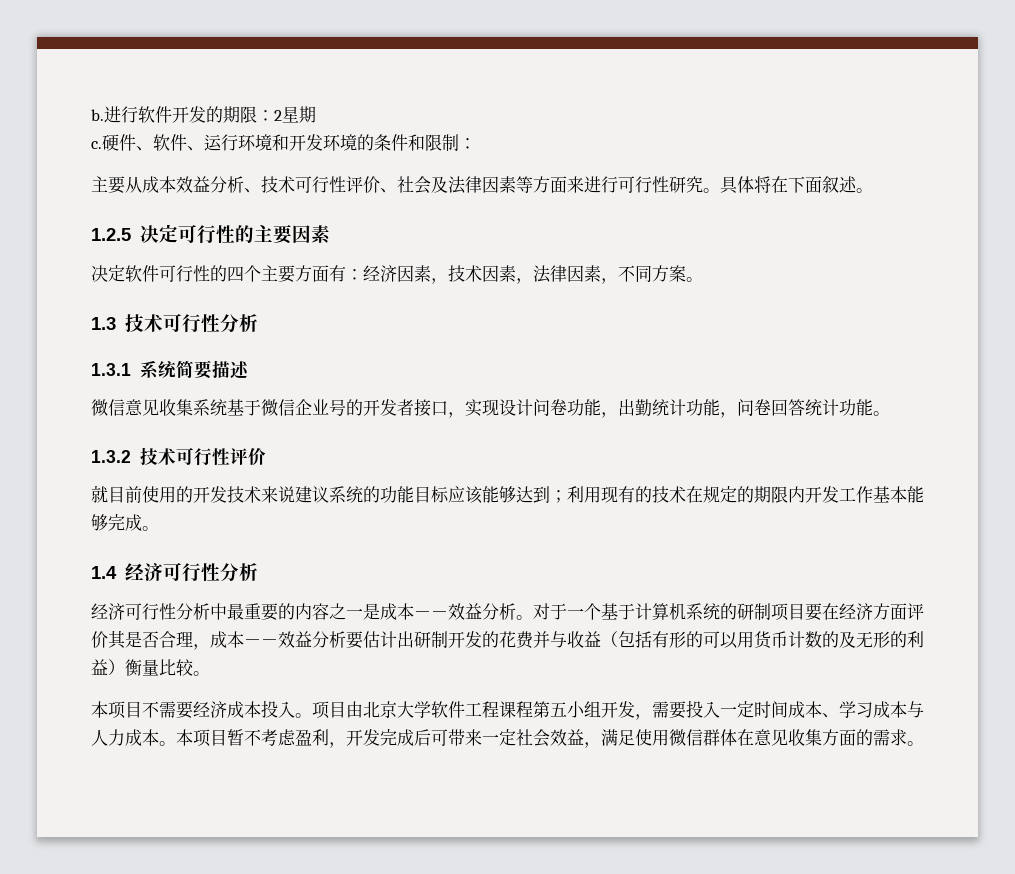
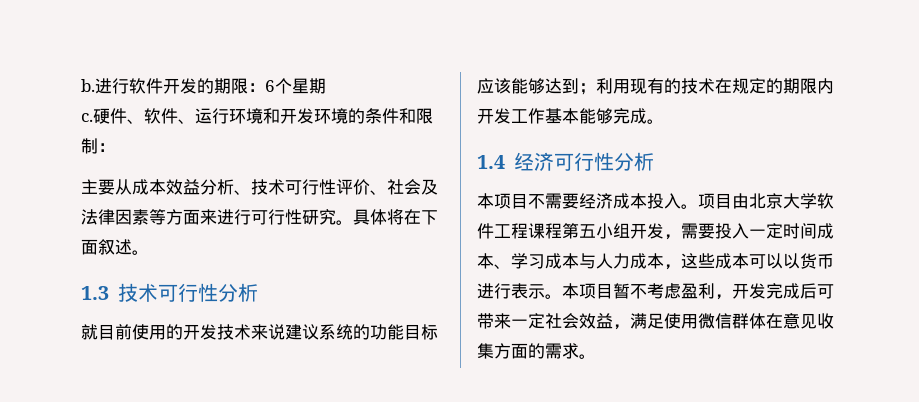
- 进行软件开发的期限：2星期
+ 进行软件开发的期限：6个星期
- 1.2.5决定可行性的主要因素
- 决定软件可行性的四个主要方面有：经济因素，技术因素，法律因素，不同方案。
  1.3技术可行性分析
- 1.3.1系统简要描述
- 微信意见收集系统基于微信企业号的开发者接口，实现设计问卷功能，出勤统计功能，问卷回答统计功能。
- 1.3.2技术可行性评价
- 经济可行性分析中最重要的内容之一是成本－－效益分析。对于一个基于计算机系统的研制项目要在经济方面评价其是否合理，成本－－效益分析要估计出研制开发的花费并与收益（包括有形的可以用货币计数的及无形的利益）衡量比较。
- 项目由北京大学软件工程课程第五小组开发，需要投入一定时间成本、学习成本与人力成本。
+ 项目由北京大学软件工程课程第五小组开发，需要投入一定时间成本、学习成本与人力成本，这些成本可以以货币进行表示。

